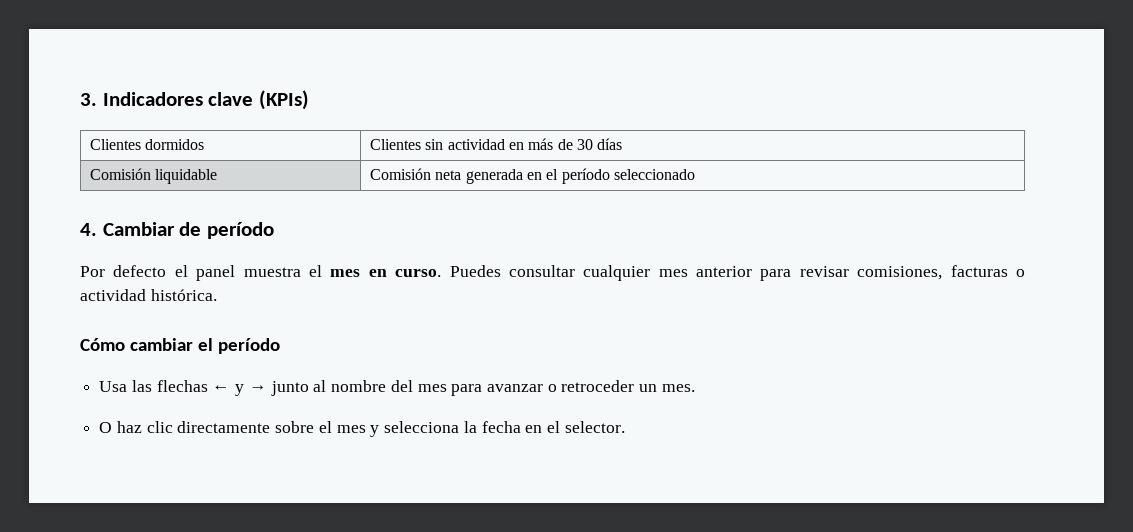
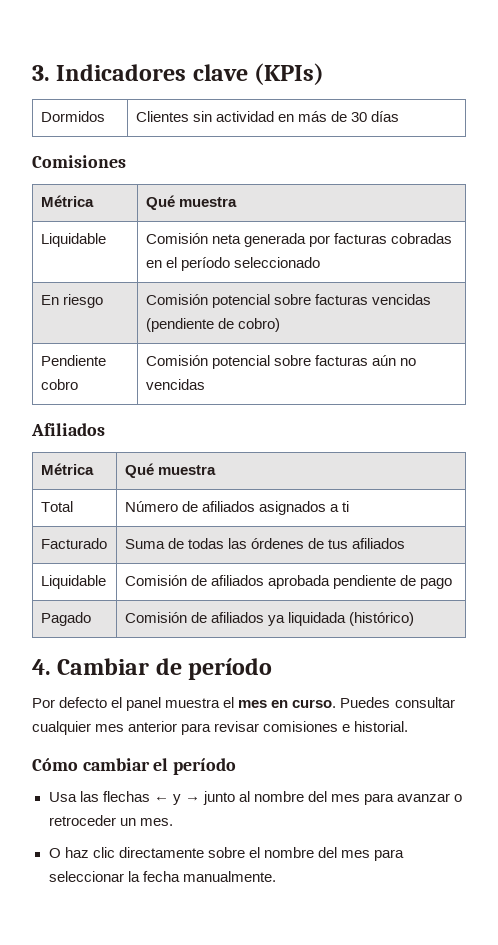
- Clientes dormidos | Clientes sin actividad en más de 30 días
+ Dormidos | Clientes sin actividad en más de 30 días
- Comisión liquidable | Comisión neta generada en el período seleccionado
+ Comisiones
+ Métrica | Qué muestra
+ Liquidable | Comisión neta generada por facturas cobradas en el período seleccionado
+ En riesgo | Comisión potencial sobre facturas vencidas (pendiente de cobro)
+ Pendiente cobro | Comisión potencial sobre facturas aún no vencidas
+ Afiliados
+ Métrica | Qué muestra
+ Total | Número de afiliados asignados a ti
+ Facturado | Suma de todas las órdenes de tus afiliados
+ Liquidable | Comisión de afiliados aprobada pendiente de pago
+ Pagado | Comisión de afiliados ya liquidada (histórico)
- Puedes consultar cualquier mes anterior para revisar comisiones, facturas o actividad histórica.
+ Puedes consultar cualquier mes anterior para revisar comisiones e historial.
- O haz clic directamente sobre el mes y selecciona la fecha en el selector.
+ O haz clic directamente sobre el nombre del mes para seleccionar la fecha manualmente.

